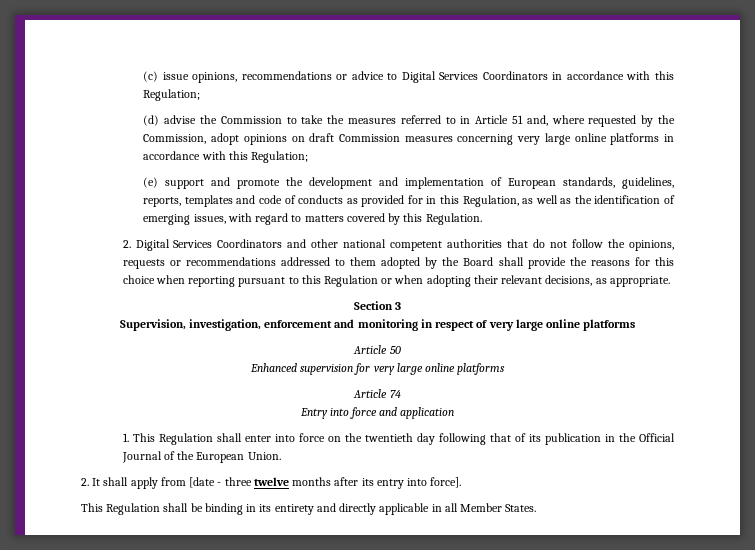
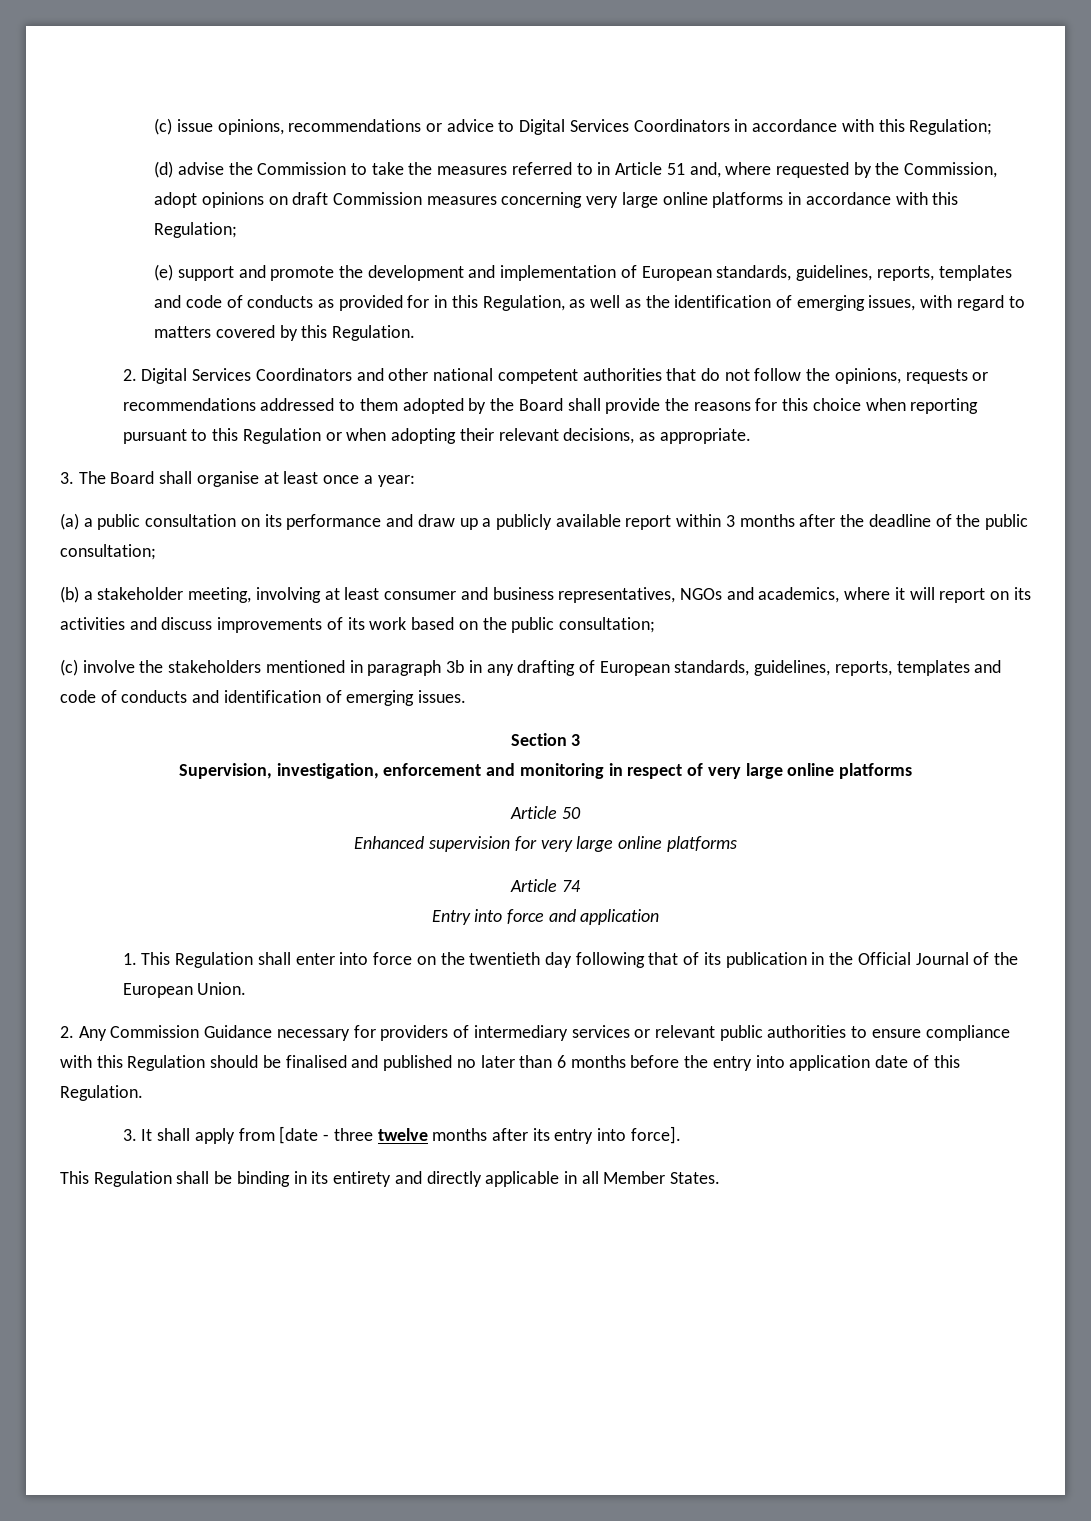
+ 3. The Board shall organise at least once a year:
+ (a) a public consultation on its performance and draw up a publicly available report within 3 months after the deadline of the public consultation;
+ (b) a stakeholder meeting, involving at least consumer and business representatives, NGOs and academics, where it will report on its activities and discuss improvements of its work based on the public consultation;
+ (c) involve the stakeholders mentioned in paragraph 3b in any drafting of European standards, guidelines, reports, templates and code of conducts and identification of emerging issues.
- 2. It shall apply from [date - three twelve months after its entry into force].
+ 2. Any Commission Guidance necessary for providers of intermediary services or relevant public authorities to ensure compliance with this Regulation should be finalised and published no later than 6 months before the entry into application date of this Regulation.
+ 3. It shall apply from [date - three twelve months after its entry into force].

